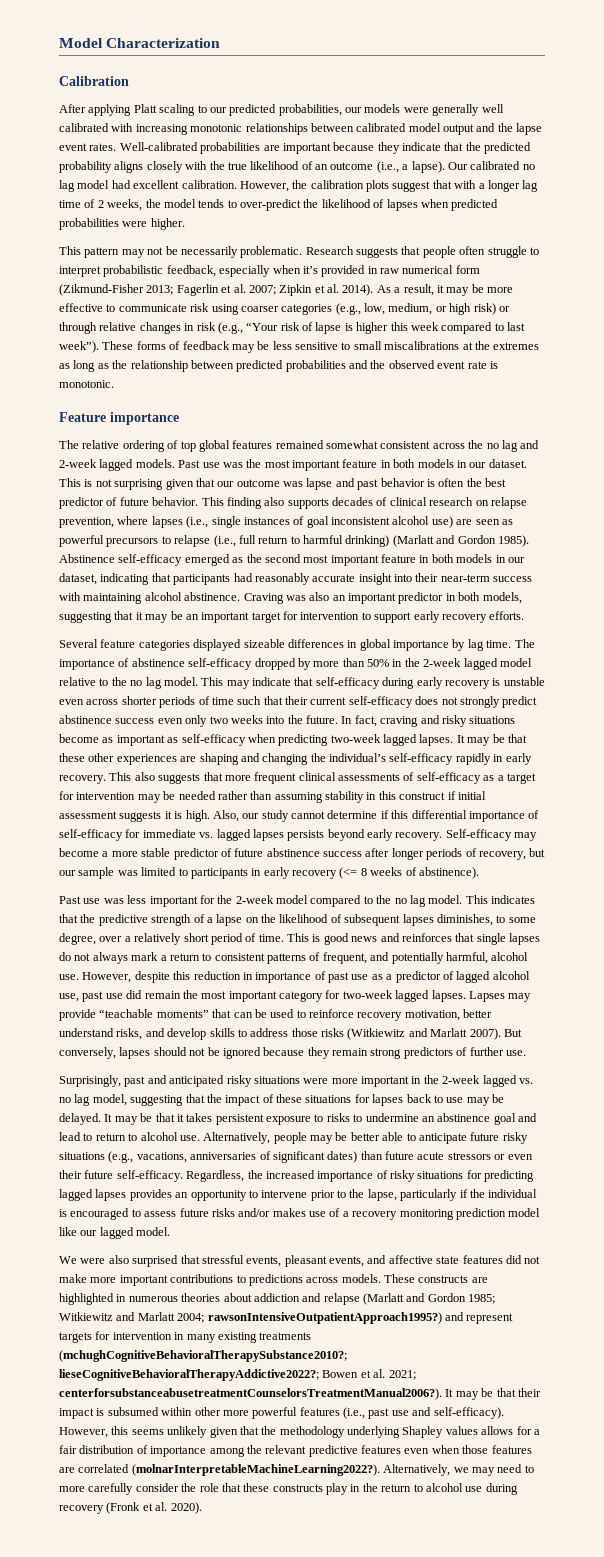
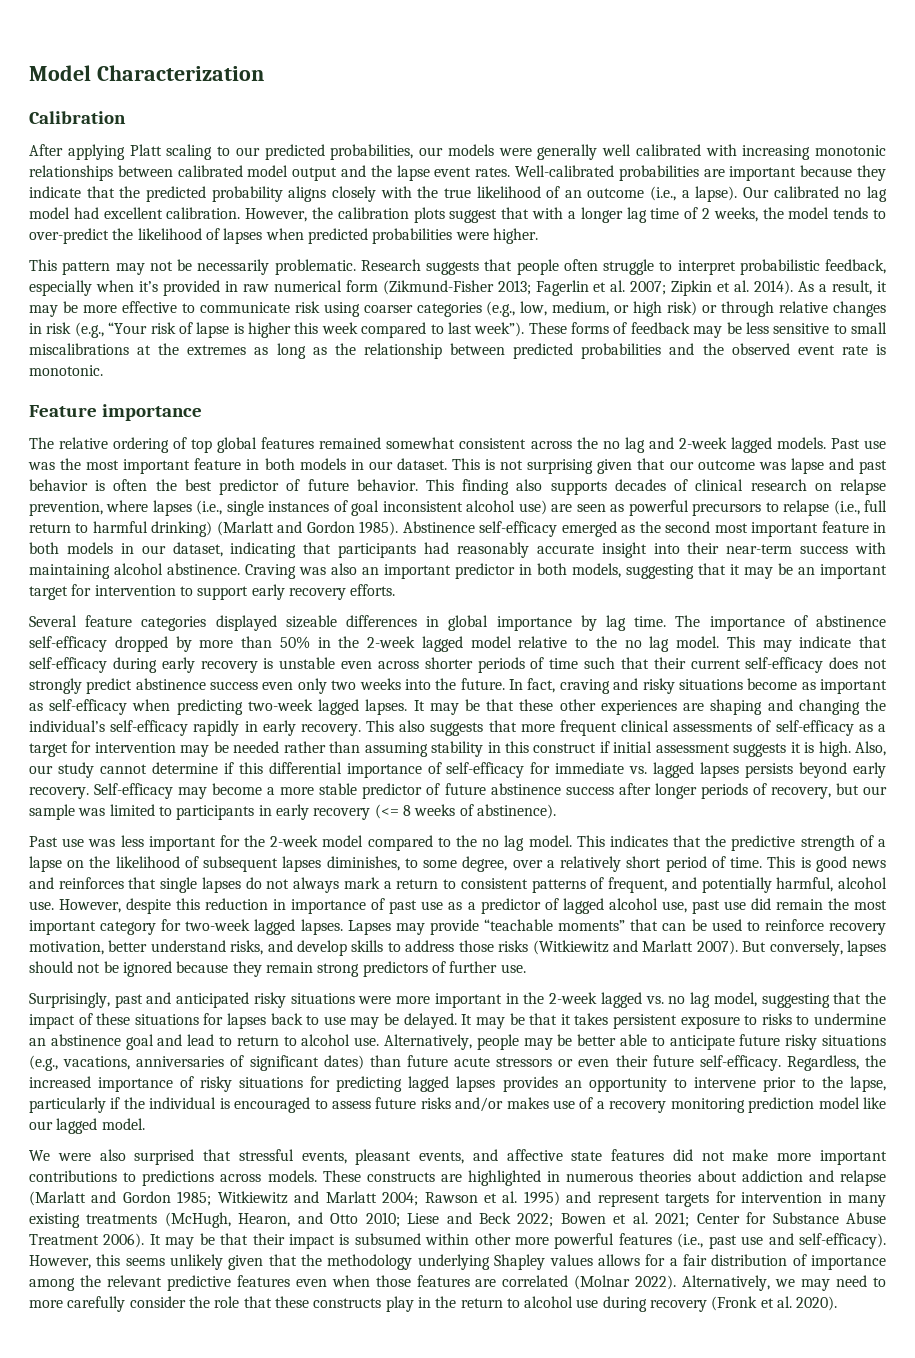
- These constructs are highlighted in numerous theories about addiction and relapse (Marlatt and Gordon 1985; Witkiewitz and Marlatt 2004; rawsonIntensiveOutpatientApproach1995?) and represent targets for intervention in many existing treatments (mchughCognitiveBehavioralTherapySubstance2010?; lieseCognitiveBehavioralTherapyAddictive2022?; Bowen et al. 2021; centerforsubstanceabusetreatmentCounselorsTreatmentManual2006?).
+ These constructs are highlighted in numerous theories about addiction and relapse (Marlatt and Gordon 1985; Witkiewitz and Marlatt 2004; Rawson et al. 1995) and represent targets for intervention in many existing treatments (McHugh, Hearon, and Otto 2010; Liese and Beck 2022; Bowen et al. 2021; Center for Substance Abuse Treatment 2006).
- However, this seems unlikely given that the methodology underlying Shapley values allows for a fair distribution of importance among the relevant predictive features even when those features are correlated (molnarInterpretableMachineLearning2022?).
+ However, this seems unlikely given that the methodology underlying Shapley values allows for a fair distribution of importance among the relevant predictive features even when those features are correlated (Molnar 2022).

